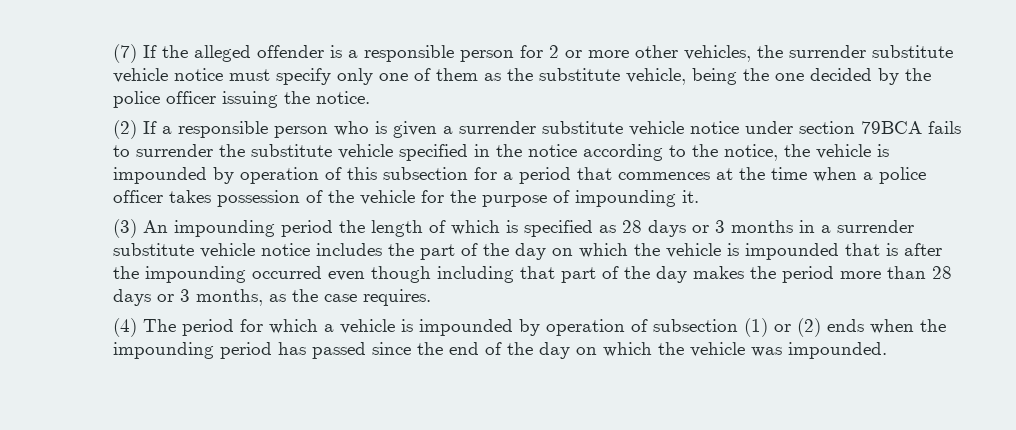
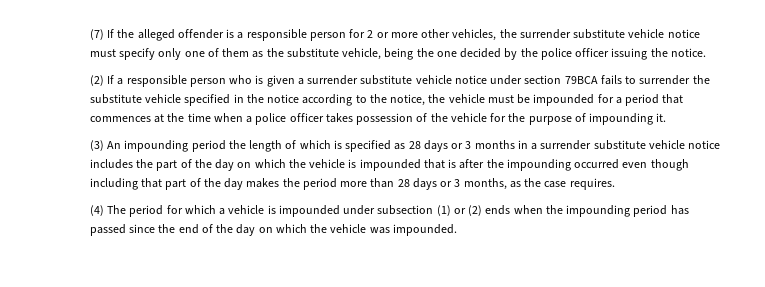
- (2) If a responsible person who is given a surrender substitute vehicle notice under section 79BCA fails to surrender the substitute vehicle specified in the notice according to the notice, the vehicle is impounded by operation of this subsection for a period that commences at the time when a police officer takes possession of the vehicle for the purpose of impounding it.
+ (2) If a responsible person who is given a surrender substitute vehicle notice under section 79BCA fails to surrender the substitute vehicle specified in the notice according to the notice, the vehicle must be impounded for a period that commences at the time when a police officer takes possession of the vehicle for the purpose of impounding it.
- (4) The period for which a vehicle is impounded by operation of subsection (1) or (2) ends when the impounding period has passed since the end of the day on which the vehicle was impounded.
+ (4) The period for which a vehicle is impounded under subsection (1) or (2) ends when the impounding period has passed since the end of the day on which the vehicle was impounded.

